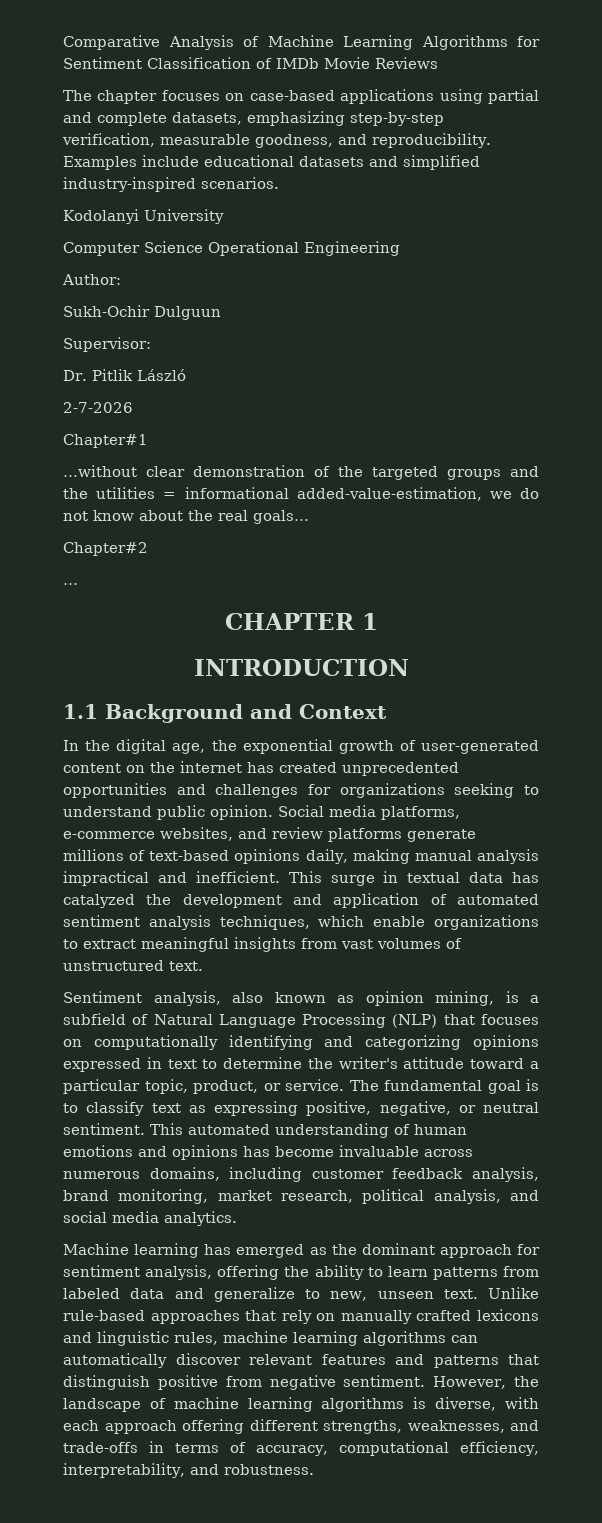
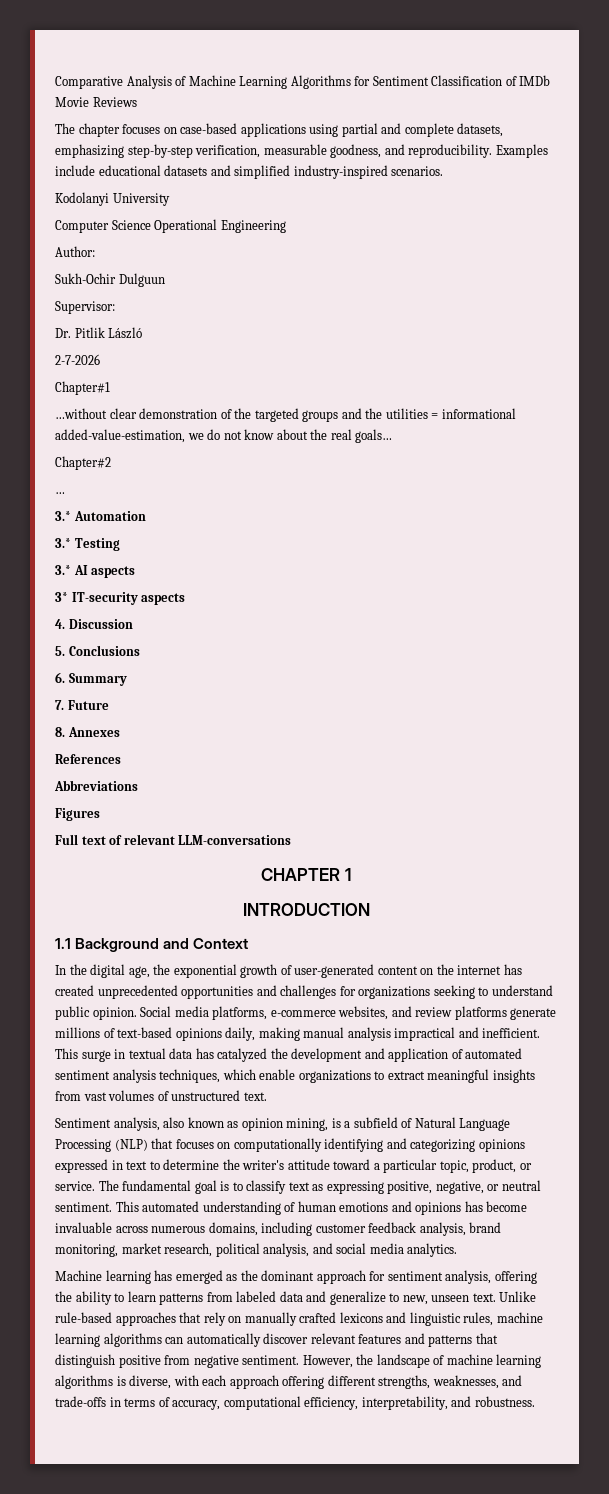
+ 3.* Automation
+ 3.* Testing
+ 3.* AI aspects
+ 3* IT-security aspects
+ 4. Discussion
+ 5. Conclusions
+ 6. Summary
+ 7. Future
+ 8. Annexes
+ References
+ Abbreviations
+ Figures
+ Full text of relevant LLM-conversations

